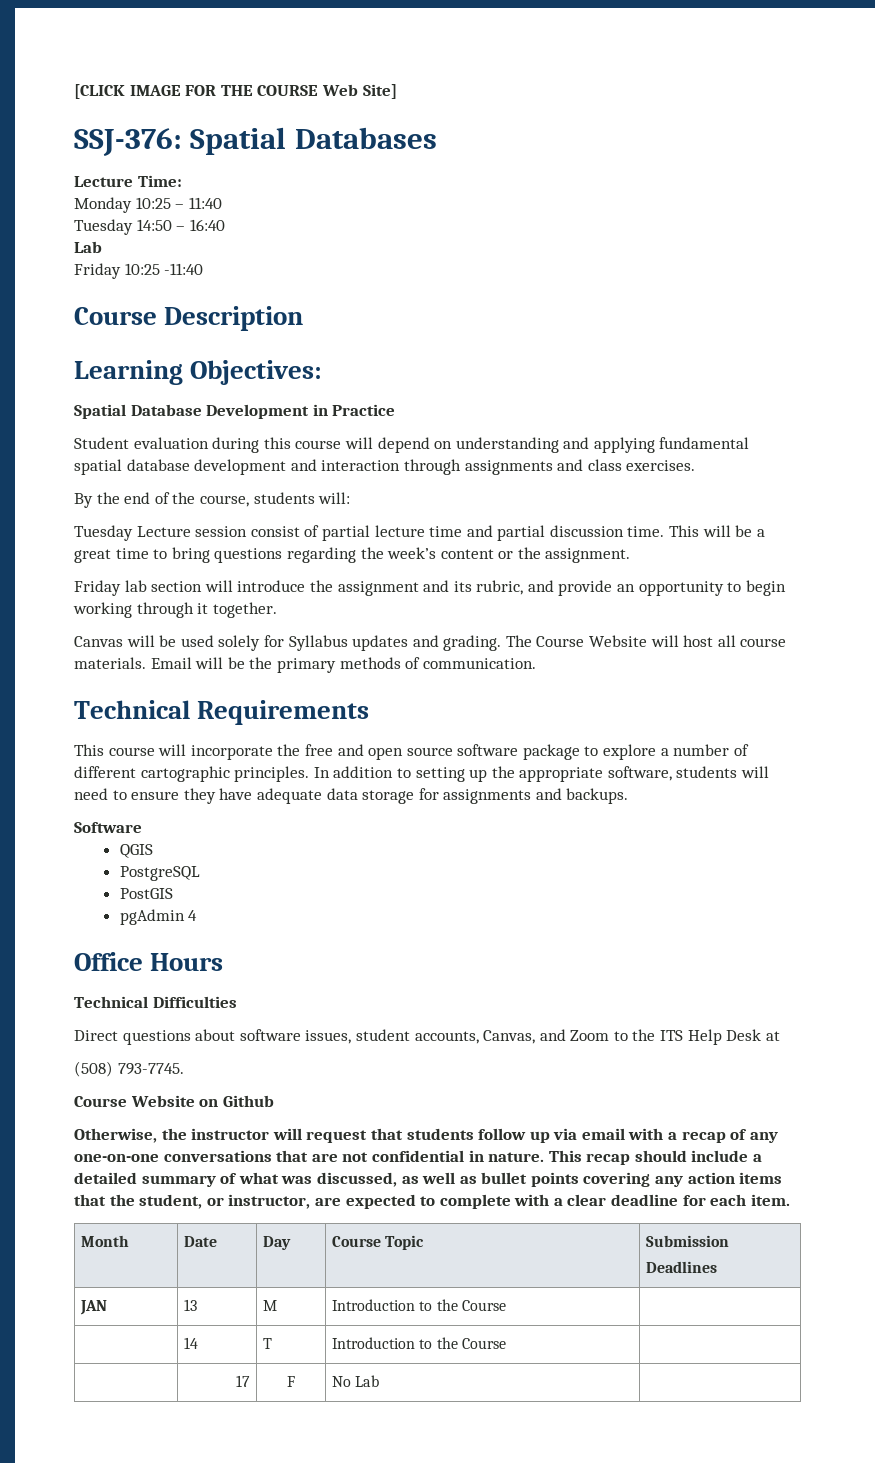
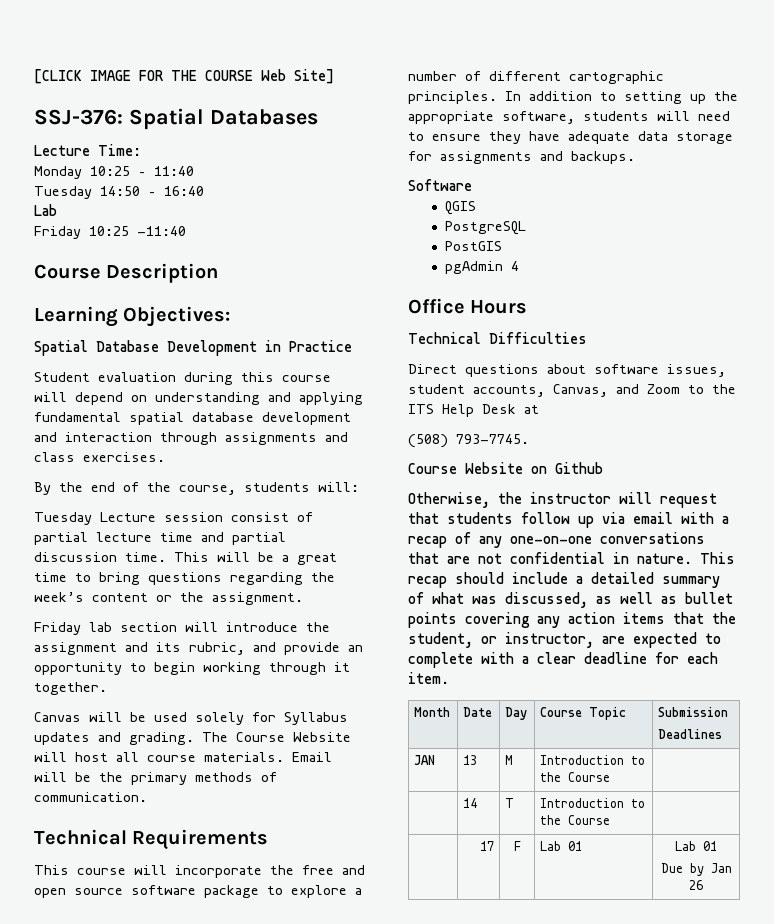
- | 17 | F | No Lab |
+ | 17 | F | Lab 01 | Lab 01
+ Due by Jan 26

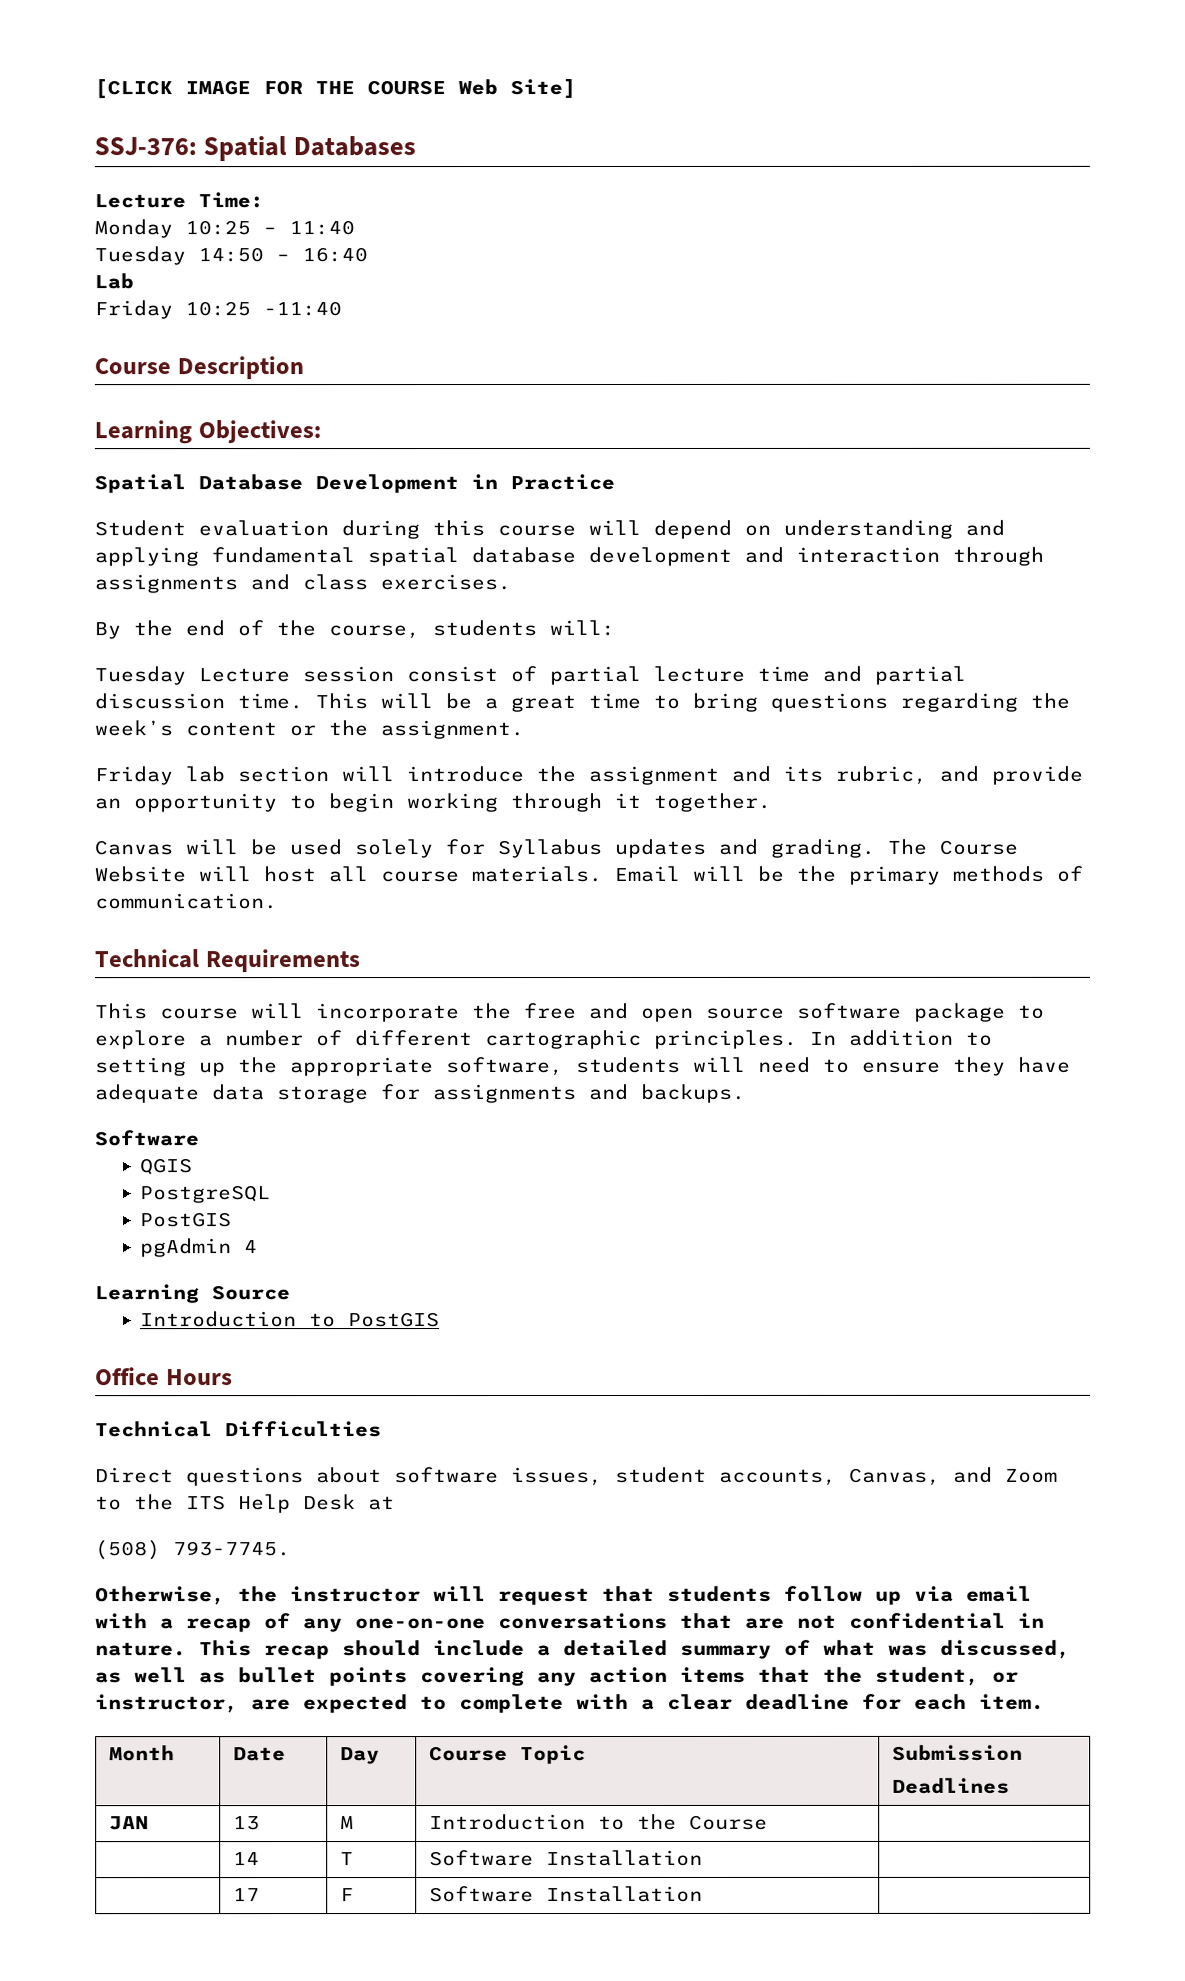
+ Learning Source
+ Introduction to PostGIS
- Course Website on Github
- | 14 | T | Introduction to the Course |
- | 17 | F | Lab 01 | Lab 01
- Due by Jan 26
+ | 14 | T | Software Installation |
+ | 17 | F | Software Installation |

